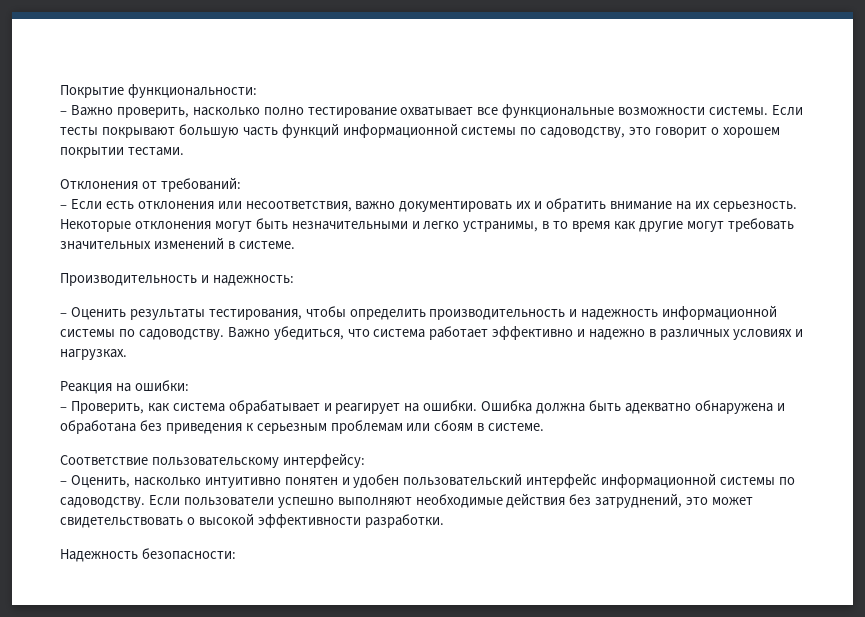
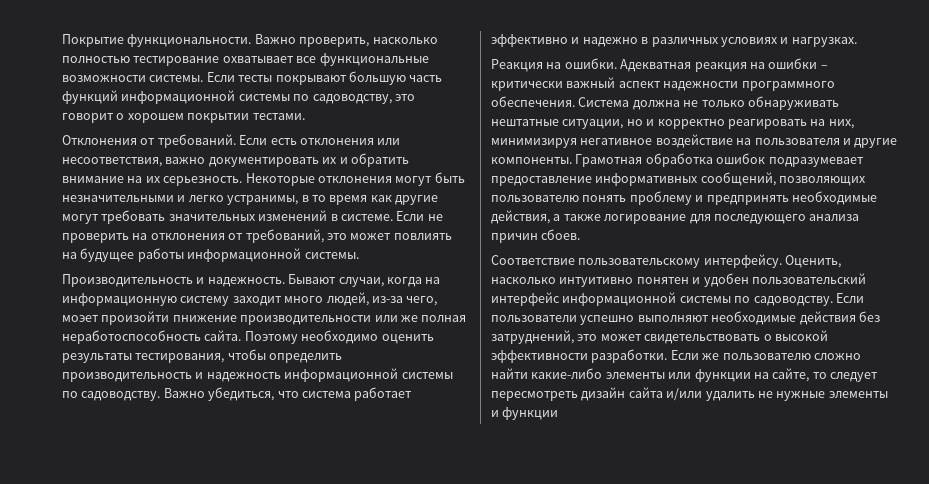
- Покрытие функциональности:
- – Важно проверить, насколько полно тестирование охватывает все функциональные возможности системы.
+ Покрытие функциональности. Важно проверить, насколько полностью тестирование охватывает все функциональные возможности системы.
- Отклонения от требований:
- – Если есть отклонения или несоответствия, важно документировать их и обратить внимание на их серьезность.
+ Отклонения от требований. Если есть отклонения или несоответствия, важно документировать их и обратить внимание на их серьезность.
- Некоторые отклонения могут быть незначительными и легко устранимы, в то время как другие могут требовать значительных изменений в системе.
- Производительность и надежность:
- – Оценить результаты тестирования, чтобы определить производительность и надежность информационной системы по садоводству.
+ Некоторые отклонения могут быть незначительными и легко устранимы, в то время как другие могут требовать значительных изменений в системе. Если не проверить на отклонения от требований, это может повлиять на будущее работы информационной системы.
+ Производительность и надежность. Бывают случаи, когда на информационную систему заходит много людей, из-за чего, моэет произойти пнижение производительности или же полная неработоспособность сайта. Поэтому необходимо оценить результаты тестирования, чтобы определить производительность и надежность информационной системы по садоводству.
- Реакция на ошибки:
- – Проверить, как система обрабатывает и реагирует на ошибки. Ошибка должна быть адекватно обнаружена и обработана без приведения к серьезным проблемам или сбоям в системе.
+ Реакция на ошибки. Адекватная реакция на ошибки – критически важный аспект надежности программного обеспечения. Система должна не только обнаруживать нештатные ситуации, но и корректно реагировать на них, минимизируя негативное воздействие на пользователя и другие компоненты. Грамотная обработка ошибок подразумевает предоставление информативных сообщений, позволяющих пользователю понять проблему и предпринять необходимые действия, а также логирование для последующего анализа причин сбоев.
- Соответствие пользовательскому интерфейсу:
- – Оценить, насколько интуитивно понятен и удобен пользовательский интерфейс информационной системы по садоводству.
+ Соответствие пользовательскому интерфейсу. Оценить, насколько интуитивно понятен и удобен пользовательский интерфейс информационной системы по садоводству.
- Если пользователи успешно выполняют необходимые действия без затруднений, это может свидетельствовать о высокой эффективности разработки.
- Надежность безопасности:
+ Если пользователи успешно выполняют необходимые действия без затруднений, это может свидетельствовать о высокой эффективности разработки. Если же пользователю сложно найти какие-либо элементы или функции на сайте, то следует пересмотреть дизайн сайта и/или удалить не нужные элементы и функции

